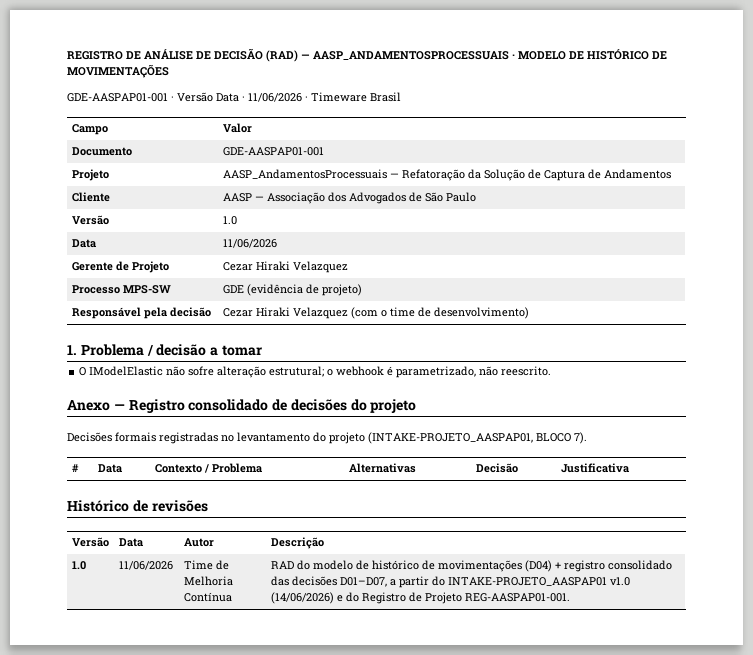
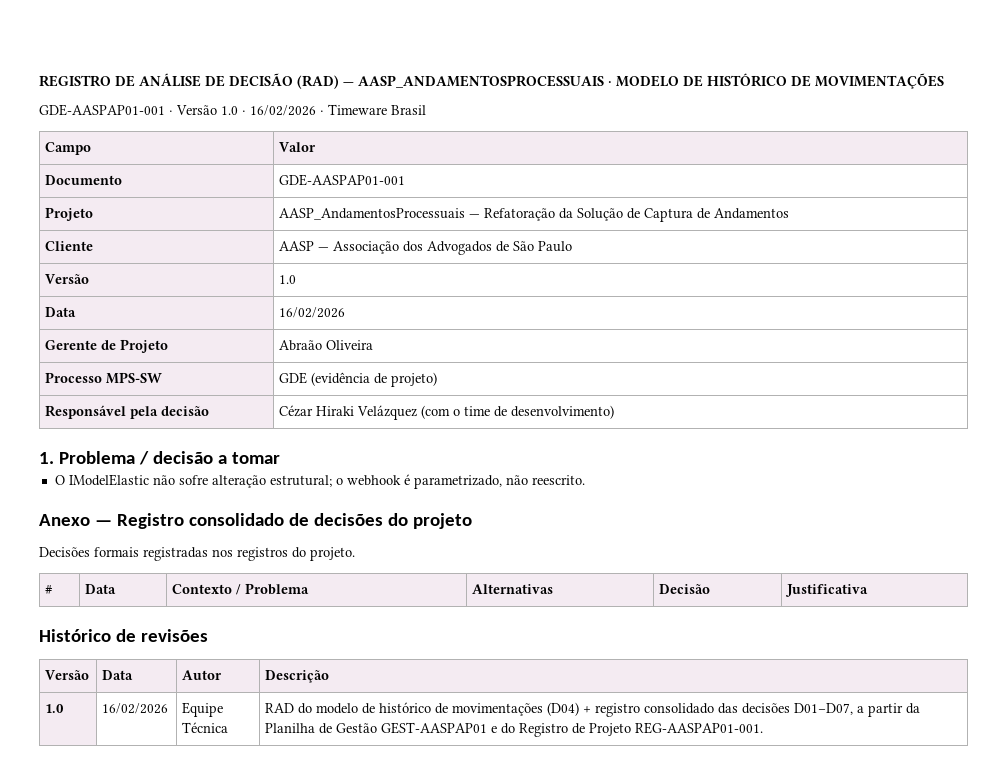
- GDE-AASPAP01-001 · Versão Data · 11/06/2026 · Timeware Brasil
+ GDE-AASPAP01-001 · Versão 1.0 · 16/02/2026 · Timeware Brasil
- Data | 11/06/2026
+ Data | 16/02/2026
- Gerente de Projeto | Cezar Hiraki Velazquez
+ Gerente de Projeto | Abraão Oliveira
- Responsável pela decisão | Cezar Hiraki Velazquez (com o time de desenvolvimento)
+ Responsável pela decisão | Cézar Hiraki Velázquez (com o time de desenvolvimento)
- Decisões formais registradas no levantamento do projeto (INTAKE-PROJETO_AASPAP01, BLOCO 7).
+ Decisões formais registradas nos registros do projeto.
- 1.0 | 11/06/2026 | Time de Melhoria Contínua | RAD do modelo de histórico de movimentações (D04) + registro consolidado das decisões D01–D07, a partir do INTAKE-PROJETO_AASPAP01 v1.0 (14/06/2026) e do Registro de Projeto REG-AASPAP01-001.
+ 1.0 | 16/02/2026 | Equipe Técnica | RAD do modelo de histórico de movimentações (D04) + registro consolidado das decisões D01–D07, a partir da Planilha de Gestão GEST-AASPAP01 e do Registro de Projeto REG-AASPAP01-001.

